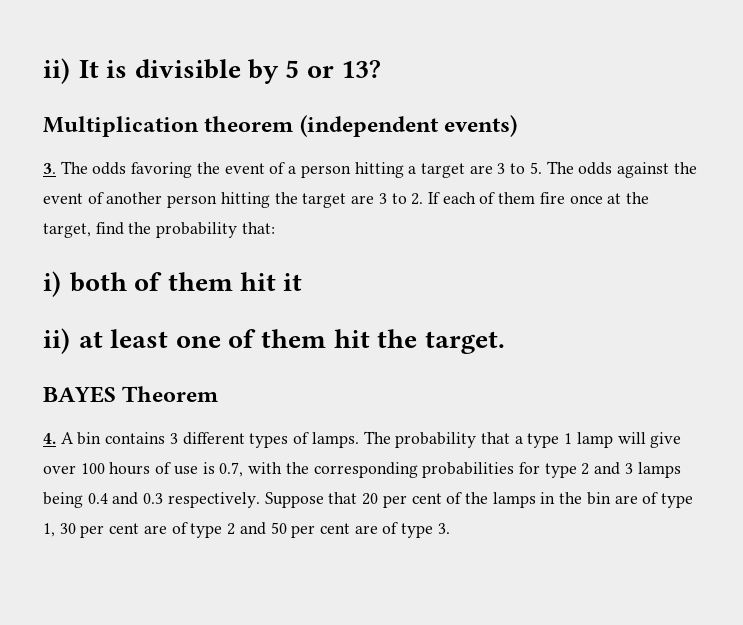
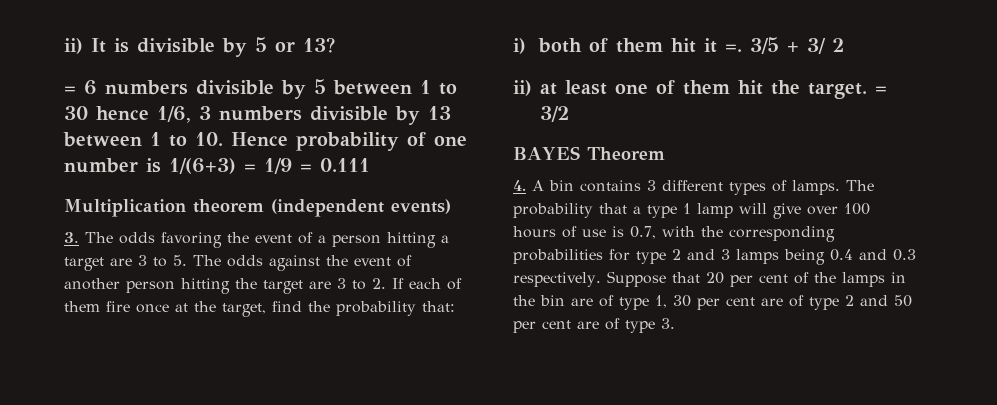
+ = 6 numbers divisible by 5 between 1 to 30 hence 1/6, 3 numbers divisible by 13 between 1 to 10. Hence probability of one number is 1/(6+3) = 1/9 = 0.111
- i) both of them hit it
+ i) both of them hit it =. 3/5 + 3/ 2
+ = 3/2

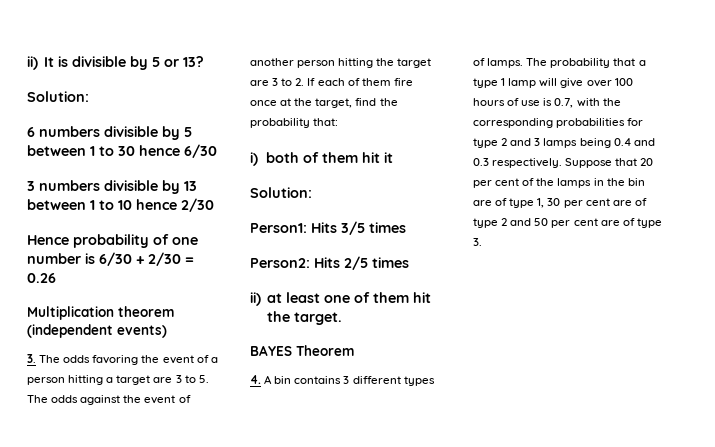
  ii) It is divisible by 5 or 13?
- = 6 numbers divisible by 5 between 1 to 30 hence 1/6, 3 numbers divisible by 13 between 1 to 10. Hence probability of one number is 1/(6+3) = 1/9 = 0.111
+ Solution:
+ 6 numbers divisible by 5 between 1 to 30 hence 6/30
+ 3 numbers divisible by 13 between 1 to 10 hence 2/30
+ Hence probability of one number is 6/30 + 2/30 = 0.26
- i) both of them hit it =. 3/5 + 3/ 2
+ i) both of them hit it
+ Solution:
+ Person1: Hits 3/5 times
+ Person2: Hits 2/5 times
- = 3/2

